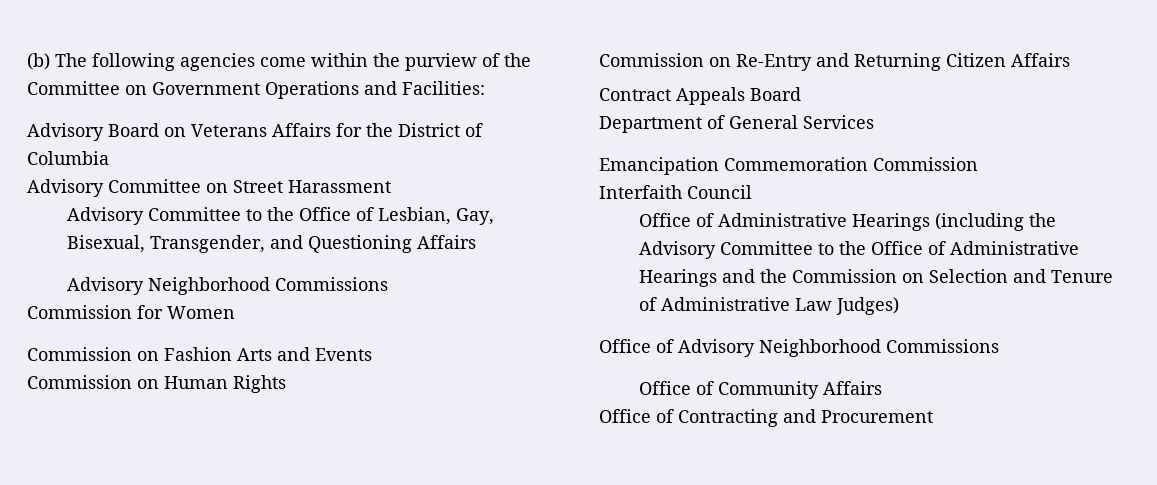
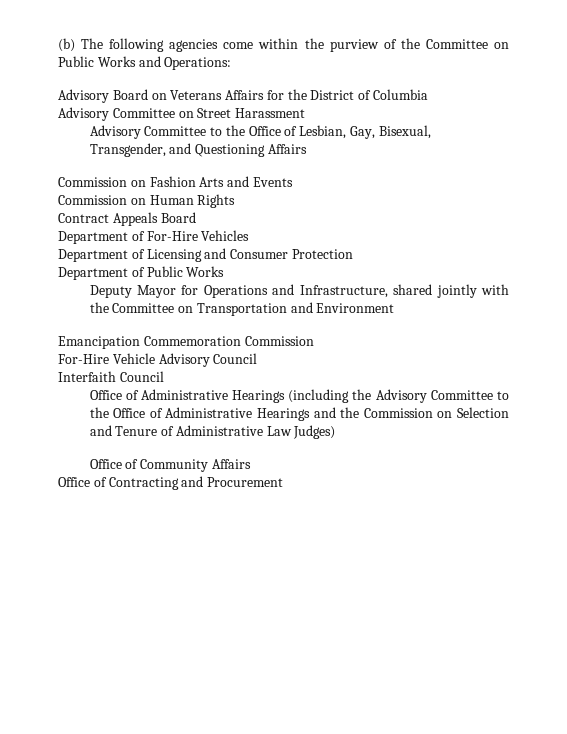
- (b) The following agencies come within the purview of the Committee on Government Operations and Facilities:
+ (b) The following agencies come within the purview of the Committee on Public Works and Operations:
  Advisory Committee to the Office of Lesbian, Gay, Bisexual, Transgender, and Questioning Affairs
- Advisory Neighborhood Commissions
- Commission for Women
- Commission on Re-Entry and Returning Citizen Affairs
- Department of General Services
+ Department of For-Hire Vehicles
+ Department of Licensing and Consumer Protection
+ Department of Public Works
+ Deputy Mayor for Operations and Infrastructure, shared jointly with the Committee on Transportation and Environment
+ For-Hire Vehicle Advisory Council
- Office of Advisory Neighborhood Commissions

